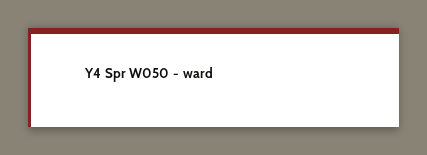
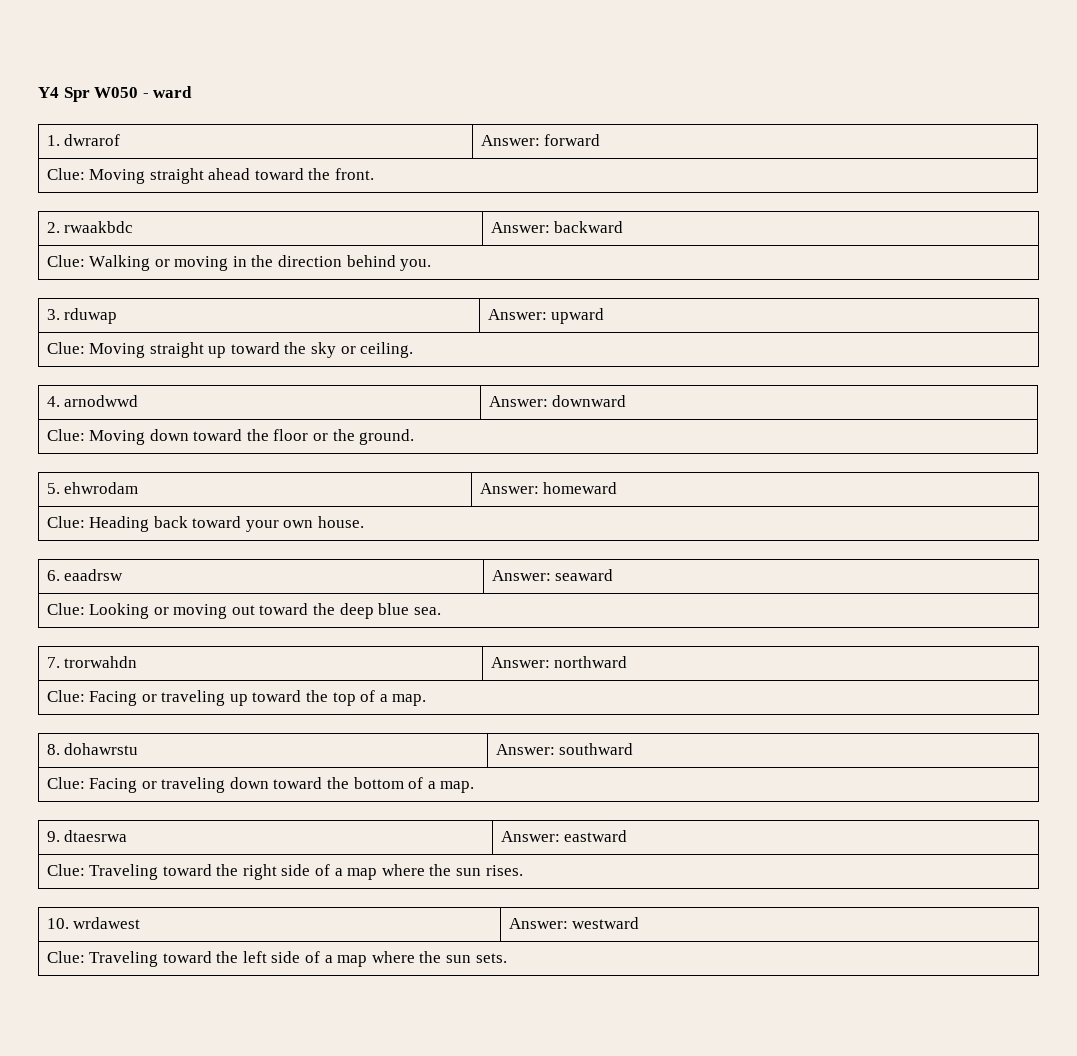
+ 1. dwrarof | Answer: forward
+ Clue: Moving straight ahead toward the front.
+ 2. rwaakbdc | Answer: backward
+ Clue: Walking or moving in the direction behind you.
+ 3. rduwap | Answer: upward
+ Clue: Moving straight up toward the sky or ceiling.
+ 4. arnodwwd | Answer: downward
+ Clue: Moving down toward the floor or the ground.
+ 5. ehwrodam | Answer: homeward
+ Clue: Heading back toward your own house.
+ 6. eaadrsw | Answer: seaward
+ Clue: Looking or moving out toward the deep blue sea.
+ 7. trorwahdn | Answer: northward
+ Clue: Facing or traveling up toward the top of a map.
+ 8. dohawrstu | Answer: southward
+ Clue: Facing or traveling down toward the bottom of a map.
+ 9. dtaesrwa | Answer: eastward
+ Clue: Traveling toward the right side of a map where the sun rises.
+ 10. wrdawest | Answer: westward
+ Clue: Traveling toward the left side of a map where the sun sets.

